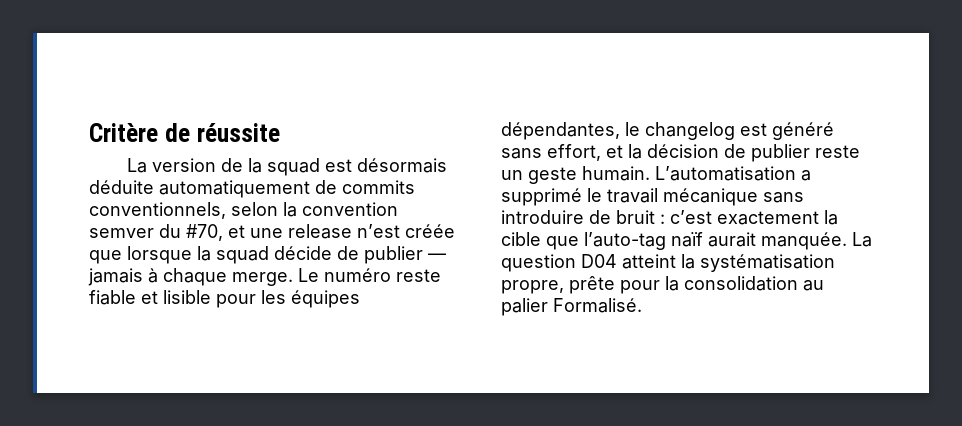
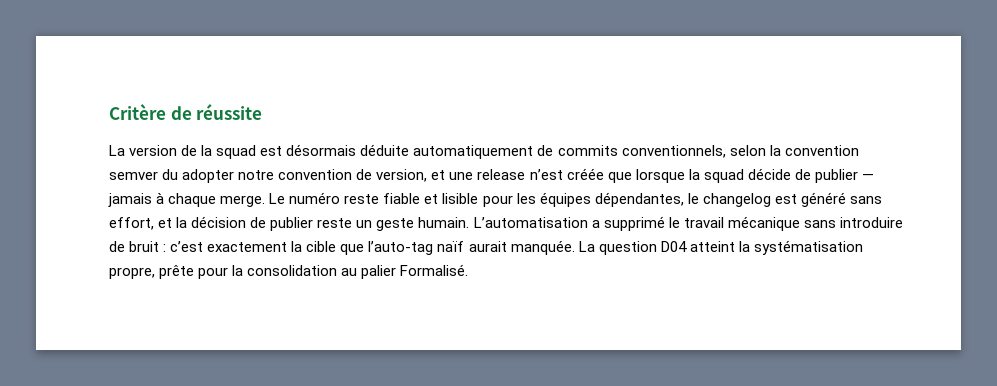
- La version de la squad est désormais déduite automatiquement de commits conventionnels, selon la convention semver du #70, et une release n’est créée que lorsque la squad décide de publier — jamais à chaque merge.
+ La version de la squad est désormais déduite automatiquement de commits conventionnels, selon la convention semver du adopter notre convention de version, et une release n’est créée que lorsque la squad décide de publier — jamais à chaque merge.

